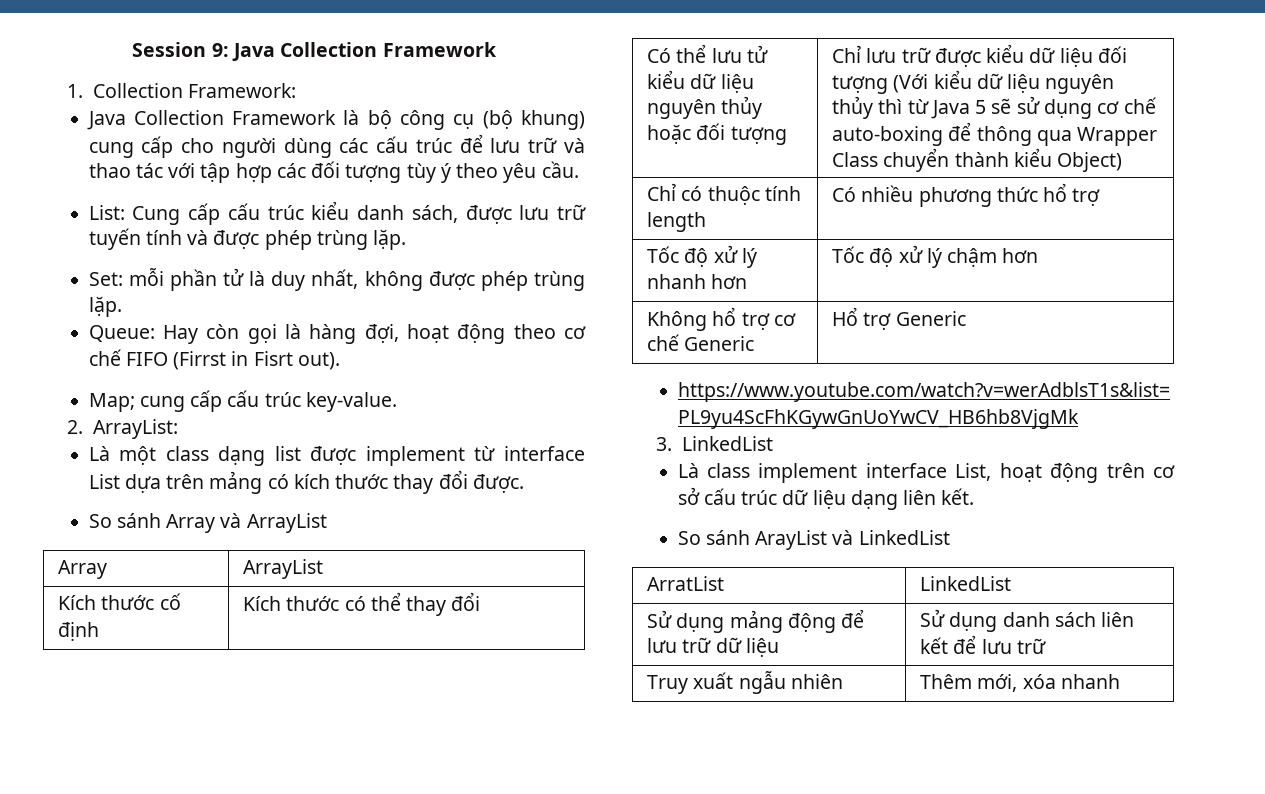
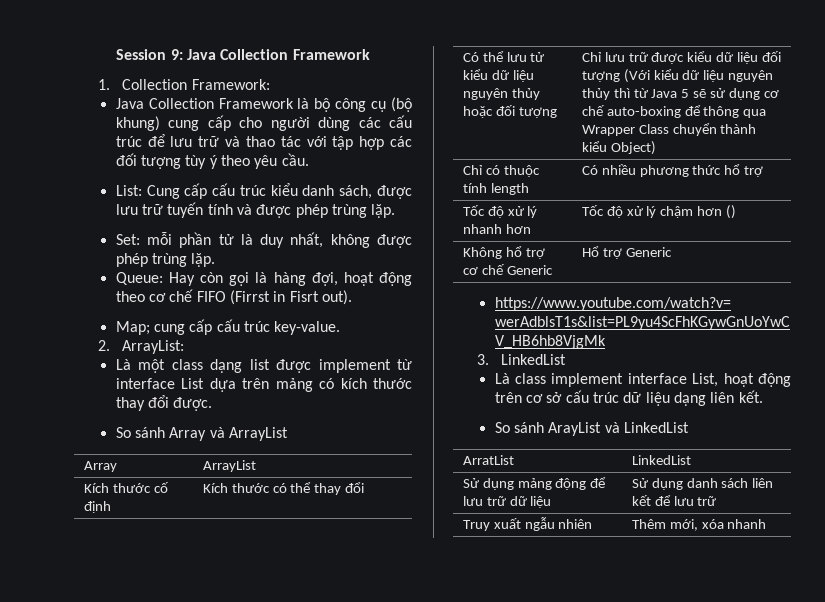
- Tốc độ xử lý nhanh hơn | Tốc độ xử lý chậm hơn
+ Tốc độ xử lý nhanh hơn | Tốc độ xử lý chậm hơn ()

